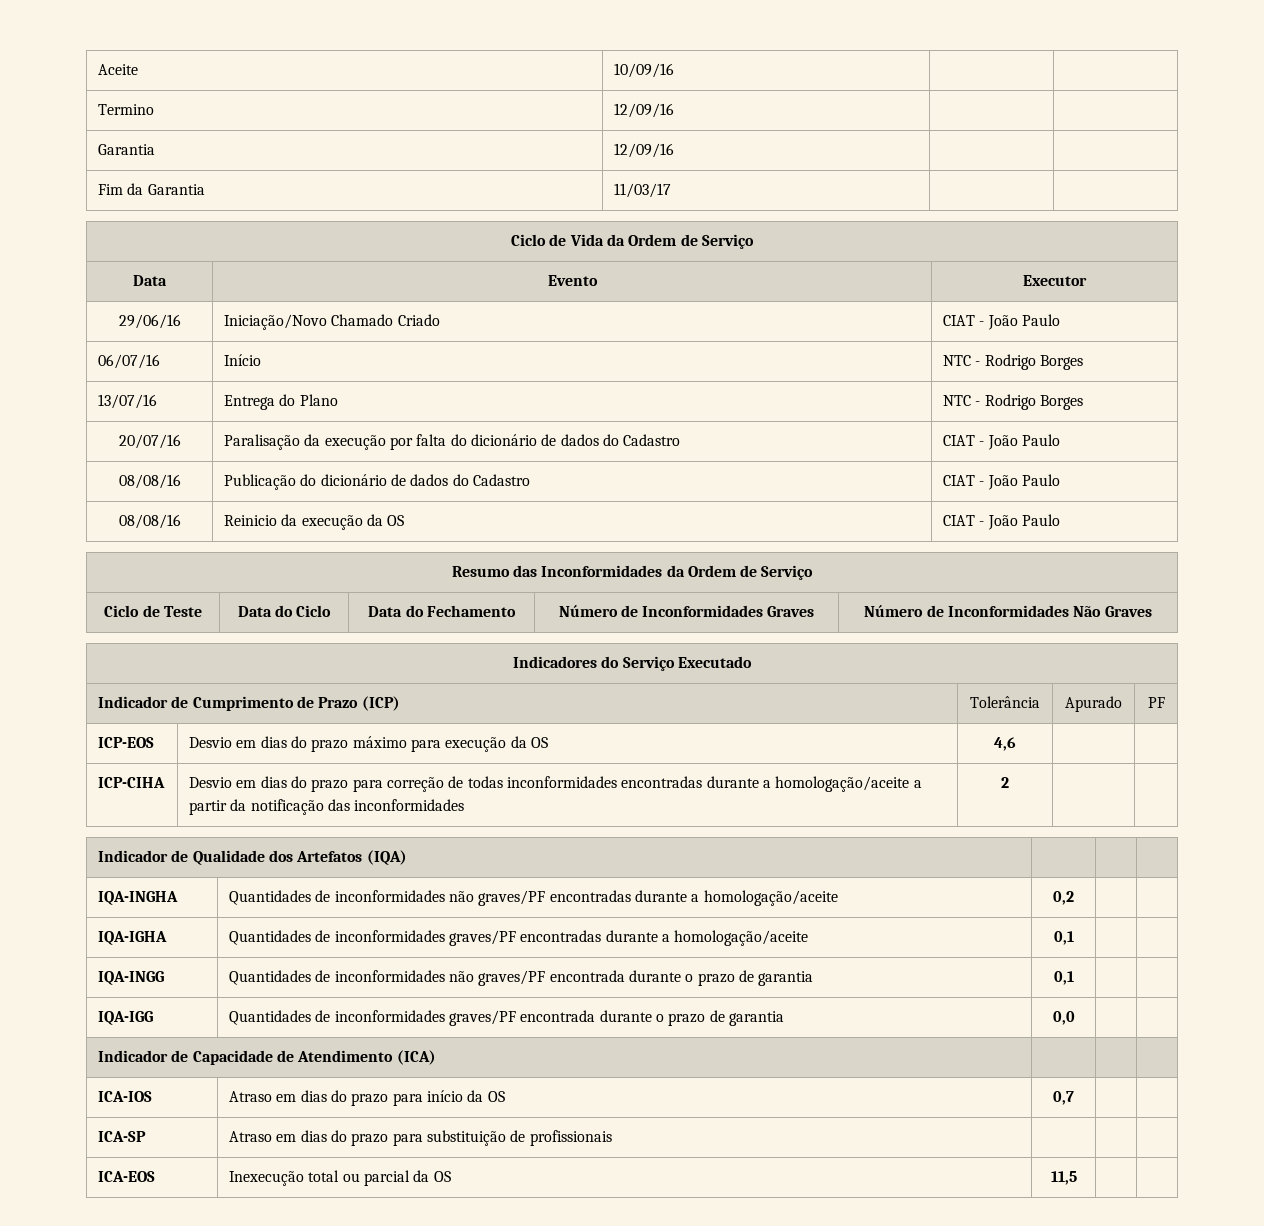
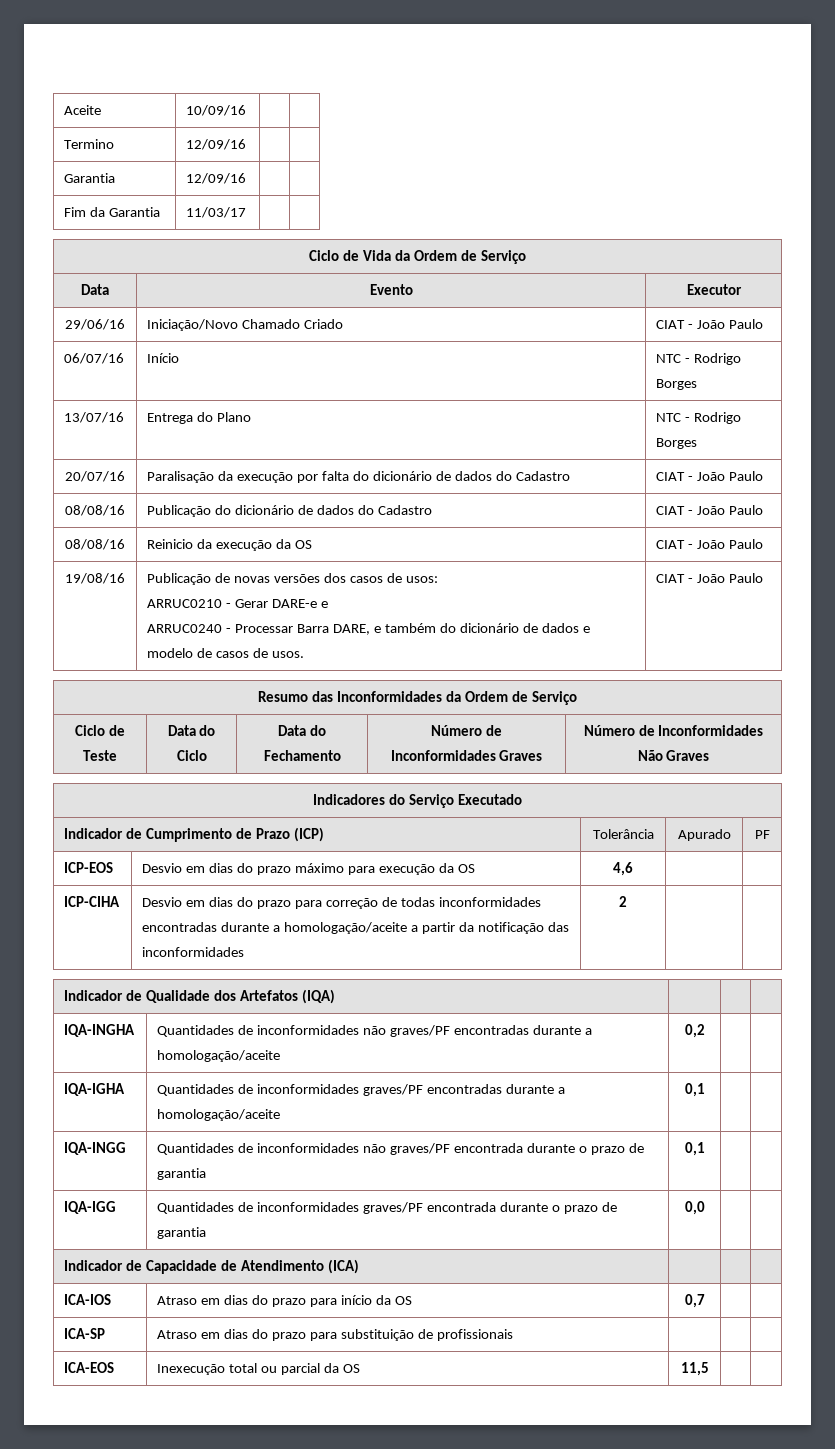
+ 19/08/16 | Publicação de novas versões dos casos de usos:
+ ARRUC0210 - Gerar DARE-e e
+ ARRUC0240 - Processar Barra DARE, e também do dicionário de dados e modelo de casos de usos. | CIAT - João Paulo

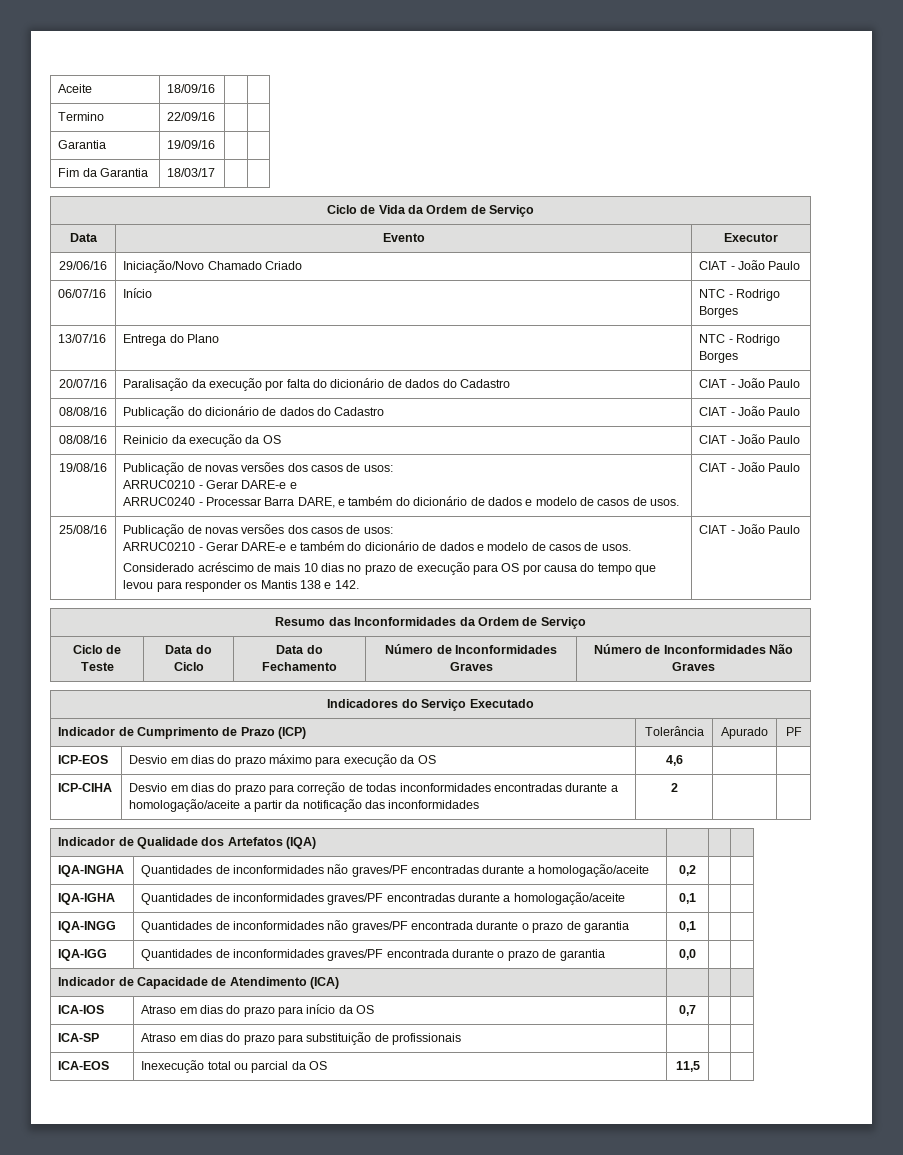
- Aceite | 10/09/16 | |
+ Aceite | 18/09/16 | |
- Termino | 12/09/16 | |
- Garantia | 12/09/16 | |
+ Termino | 22/09/16 | |
+ Garantia | 19/09/16 | |
- Fim da Garantia | 11/03/17 | |
+ Fim da Garantia | 18/03/17 | |
+ 25/08/16 | Publicação de novas versões dos casos de usos:
+ ARRUC0210 - Gerar DARE-e e também do dicionário de dados e modelo de casos de usos.
+ Considerado acréscimo de mais 10 dias no prazo de execução para OS por causa do tempo que levou para responder os Mantis 138 e 142. | CIAT - João Paulo

